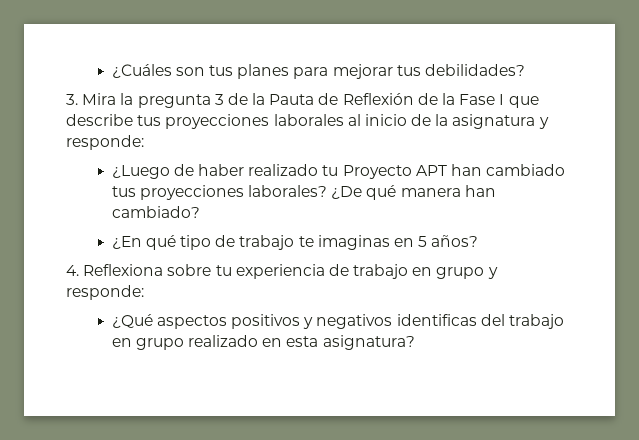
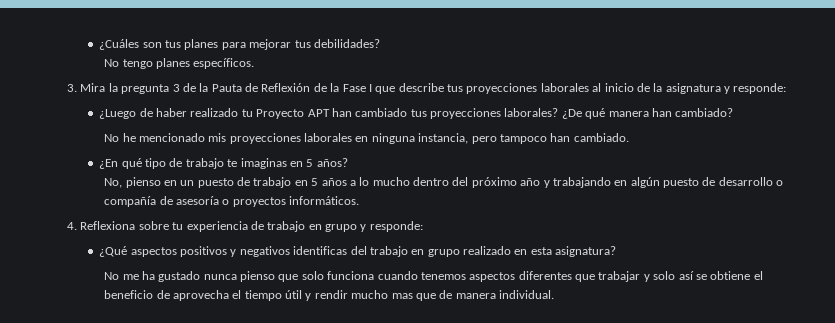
+ No tengo planes específicos.
+ No he mencionado mis proyecciones laborales en ninguna instancia, pero tampoco han cambiado.
+ No, pienso en un puesto de trabajo en 5 años a lo mucho dentro del próximo año y trabajando en algún puesto de desarrollo o compañía de asesoría o proyectos informáticos.
+ No me ha gustado nunca pienso que solo funciona cuando tenemos aspectos diferentes que trabajar y solo así se obtiene el beneficio de aprovecha el tiempo útil y rendir mucho mas que de manera individual.

